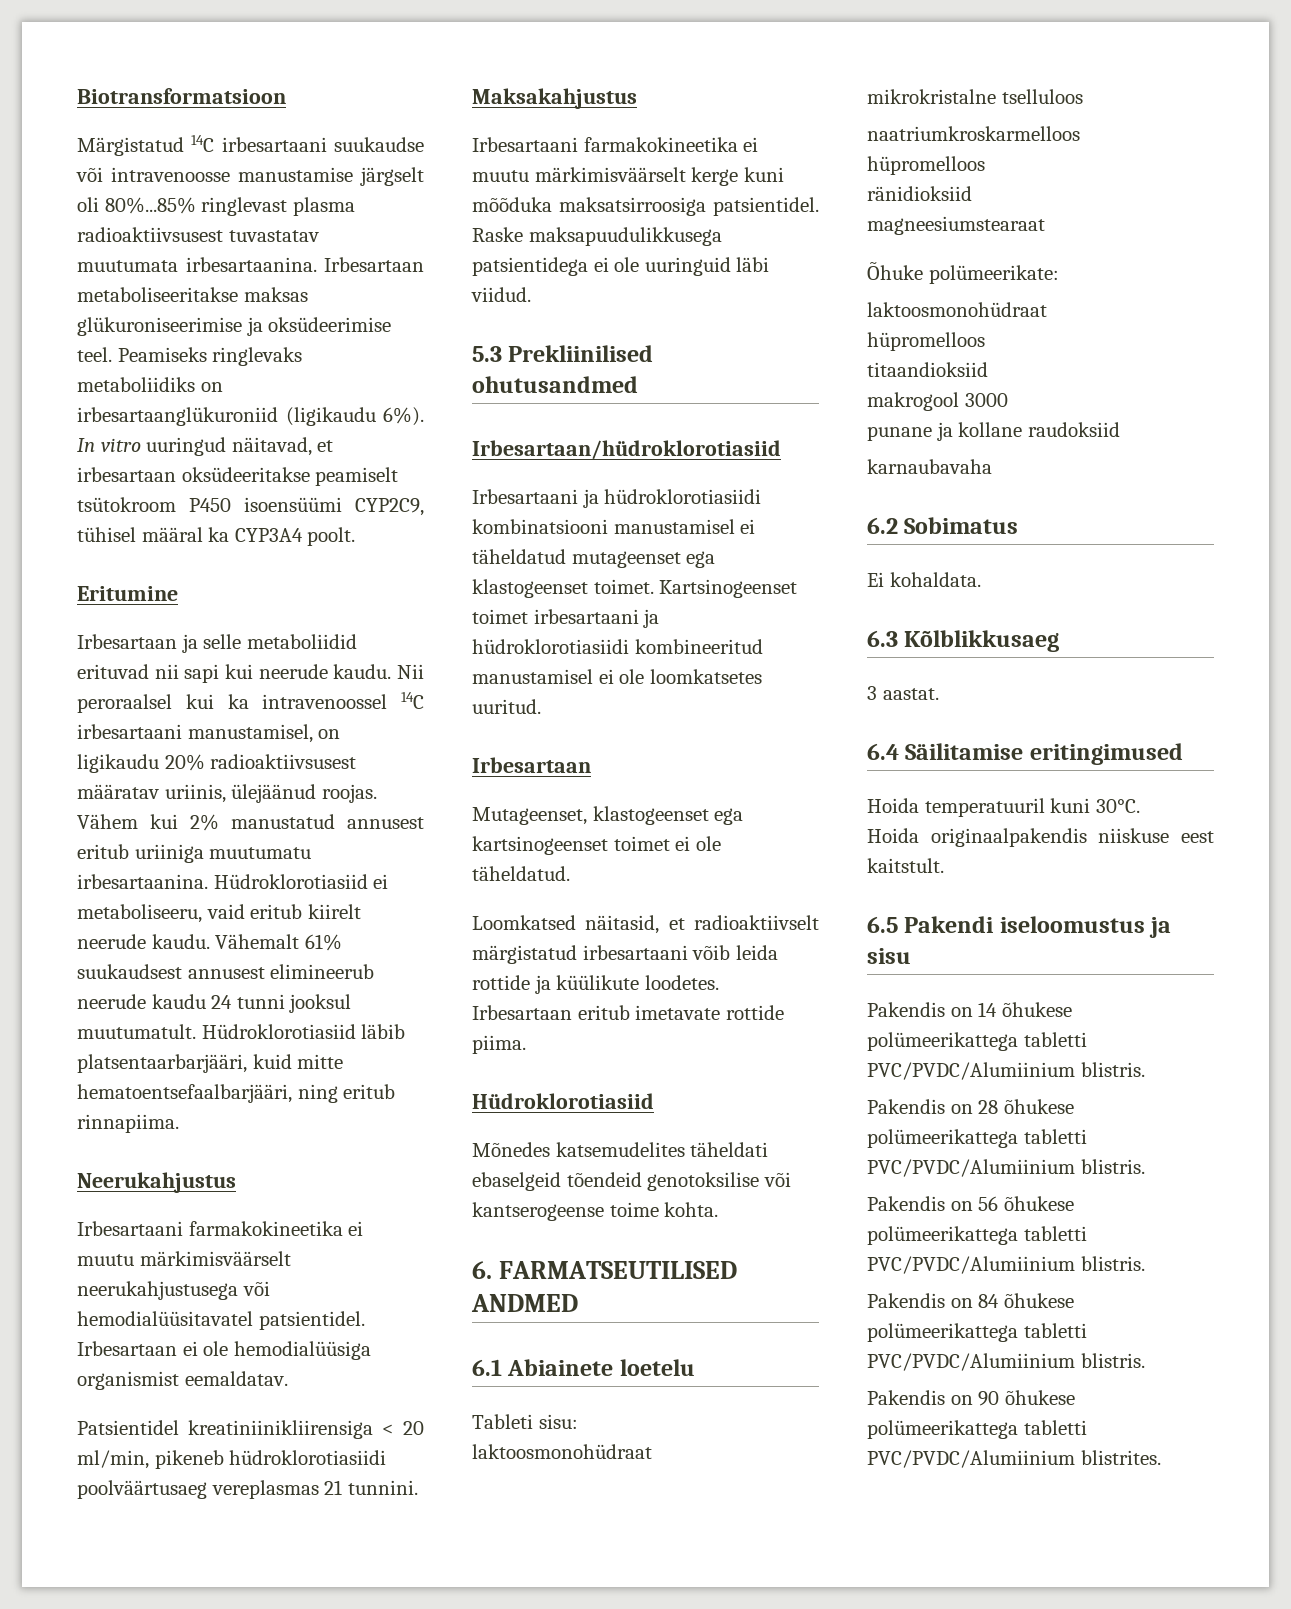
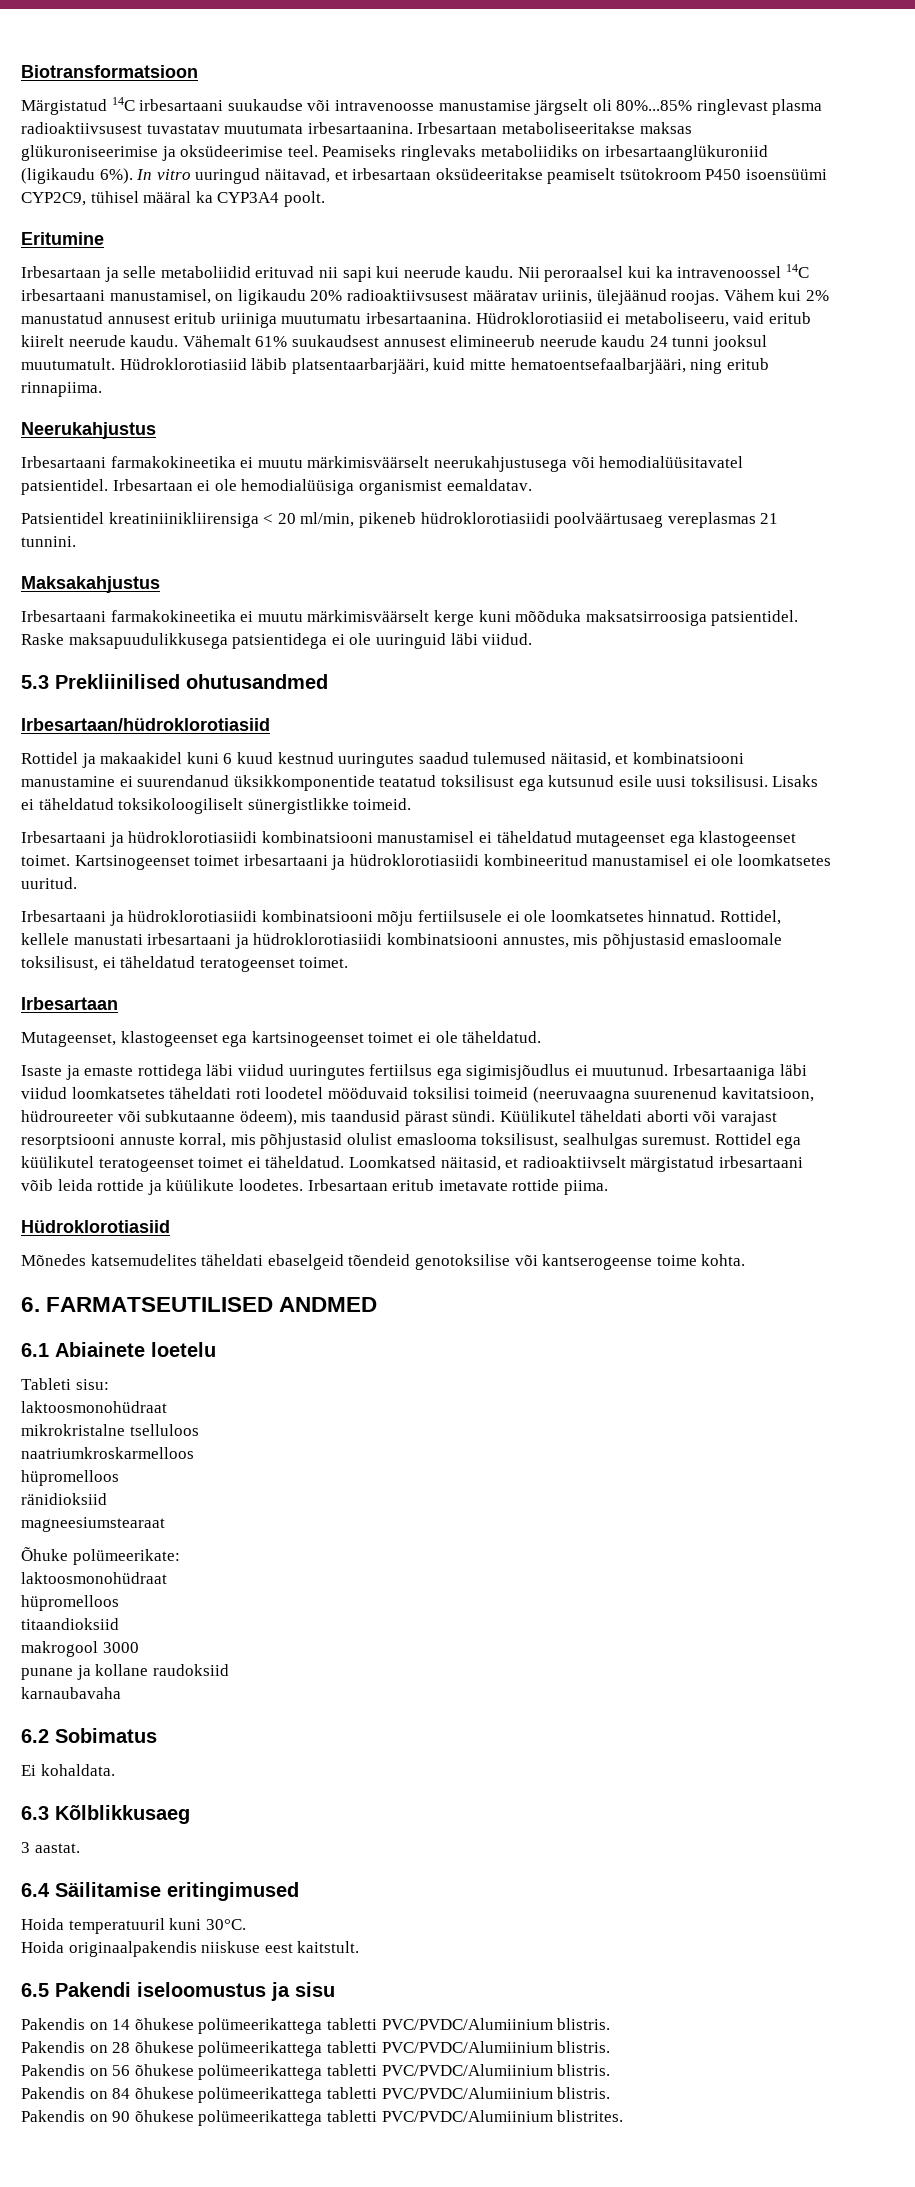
+ Rottidel ja makaakidel kuni 6 kuud kestnud uuringutes saadud tulemused näitasid, et kombinatsiooni manustamine ei suurendanud üksikkomponentide teatatud toksilisust ega kutsunud esile uusi toksilisusi. Lisaks ei täheldatud toksikoloogiliselt sünergistlikke toimeid.
+ Irbesartaani ja hüdroklorotiasiidi kombinatsiooni mõju fertiilsusele ei ole loomkatsetes hinnatud. Rottidel, kellele manustati irbesartaani ja hüdroklorotiasiidi kombinatsiooni annustes, mis põhjustasid emasloomale toksilisust, ei täheldatud teratogeenset toimet.
+ Isaste ja emaste rottidega läbi viidud uuringutes fertiilsus ega sigimisjõudlus ei muutunud. Irbesartaaniga läbi viidud loomkatsetes täheldati roti loodetel mööduvaid toksilisi toimeid (neeruvaagna suurenenud kavitatsioon, hüdroureeter või subkutaanne ödeem), mis taandusid pärast sündi. Küülikutel täheldati aborti või varajast resorptsiooni annuste korral, mis põhjustasid olulist emaslooma toksilisust, sealhulgas suremust. Rottidel ega küülikutel teratogeenset toimet ei täheldatud.

